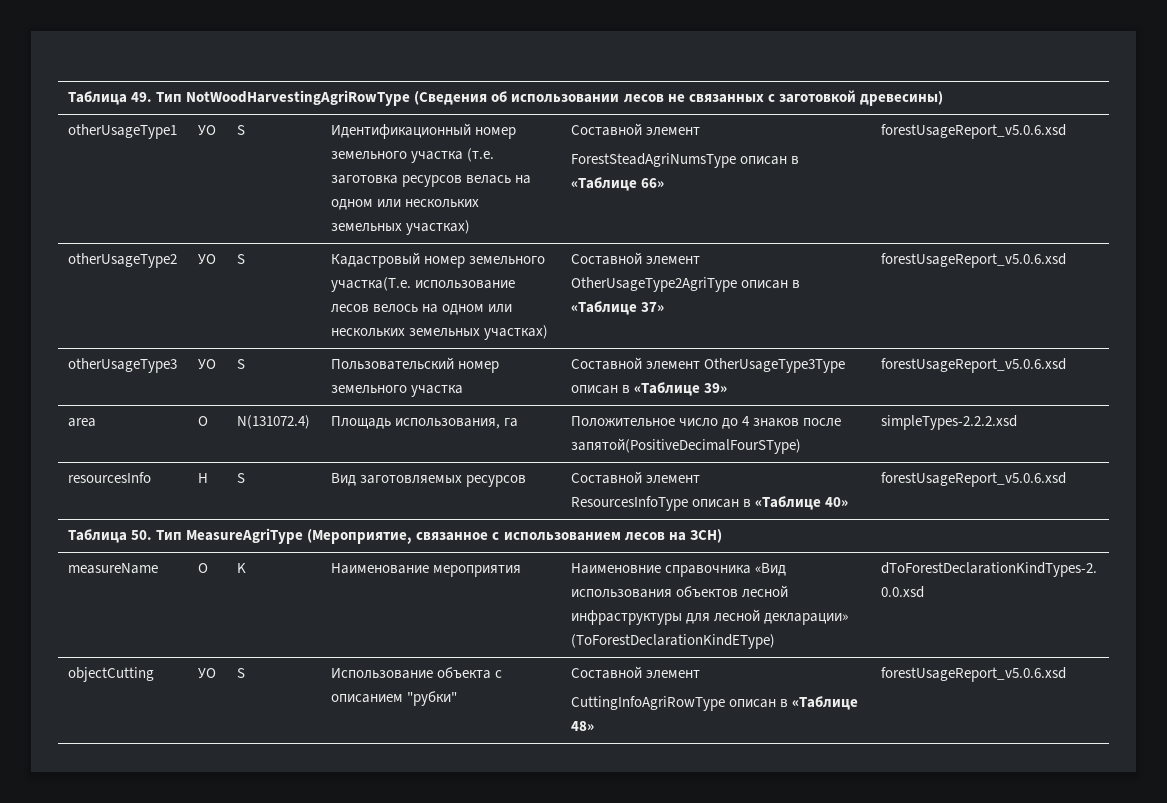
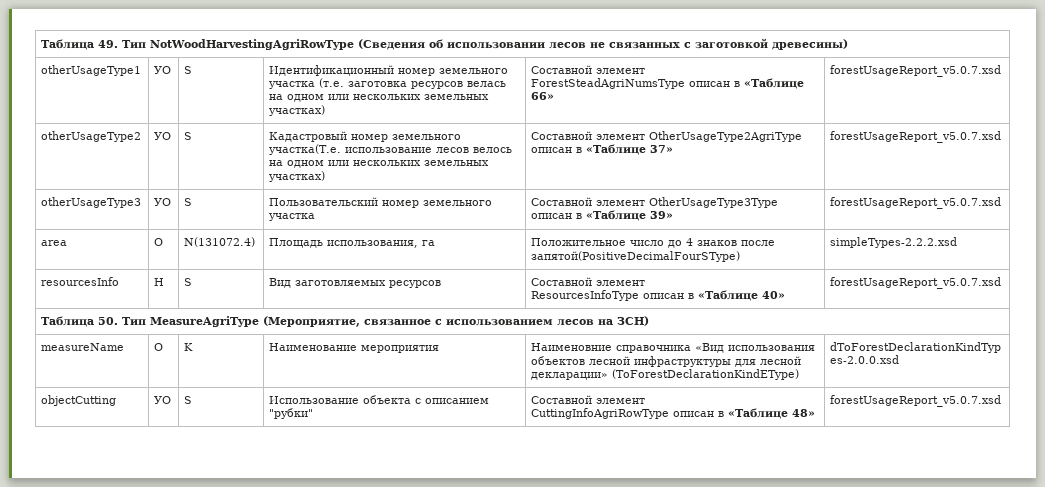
  otherUsageType1 | УО | S | Идентификационный номер земельного участка (т.е. заготовка ресурсов велась на одном или нескольких земельных участках) | Составной элемент
- ForestSteadAgriNumsType описан в «Таблице 66» | forestUsageReport_v5.0.6.xsd
+ ForestSteadAgriNumsType описан в «Таблице 66» | forestUsageReport_v5.0.7.xsd
- otherUsageType2 | УО | S | Кадастровый номер земельного участка(Т.е. использование лесов велось на одном или нескольких земельных участках) | Составной элемент OtherUsageType2AgriType описан в «Таблице 37» | forestUsageReport_v5.0.6.xsd
+ otherUsageType2 | УО | S | Кадастровый номер земельного участка(Т.е. использование лесов велось на одном или нескольких земельных участках) | Составной элемент OtherUsageType2AgriType описан в «Таблице 37» | forestUsageReport_v5.0.7.xsd
- otherUsageType3 | УО | S | Пользовательский номер земельного участка | Составной элемент OtherUsageType3Type описан в «Таблице 39» | forestUsageReport_v5.0.6.xsd
+ otherUsageType3 | УО | S | Пользовательский номер земельного участка | Составной элемент OtherUsageType3Type описан в «Таблице 39» | forestUsageReport_v5.0.7.xsd
  resourcesInfo | H | S | Вид заготовляемых ресурсов | Составной элемент
- ResourcesInfoType описан в «Таблице 40» | forestUsageReport_v5.0.6.xsd
+ ResourcesInfoType описан в «Таблице 40» | forestUsageReport_v5.0.7.xsd
  objectCutting | УО | S | Использование объекта с описанием "рубки" | Составной элемент
- CuttingInfoAgriRowType описан в «Таблице 48» | forestUsageReport_v5.0.6.xsd
+ CuttingInfoAgriRowType описан в «Таблице 48» | forestUsageReport_v5.0.7.xsd

